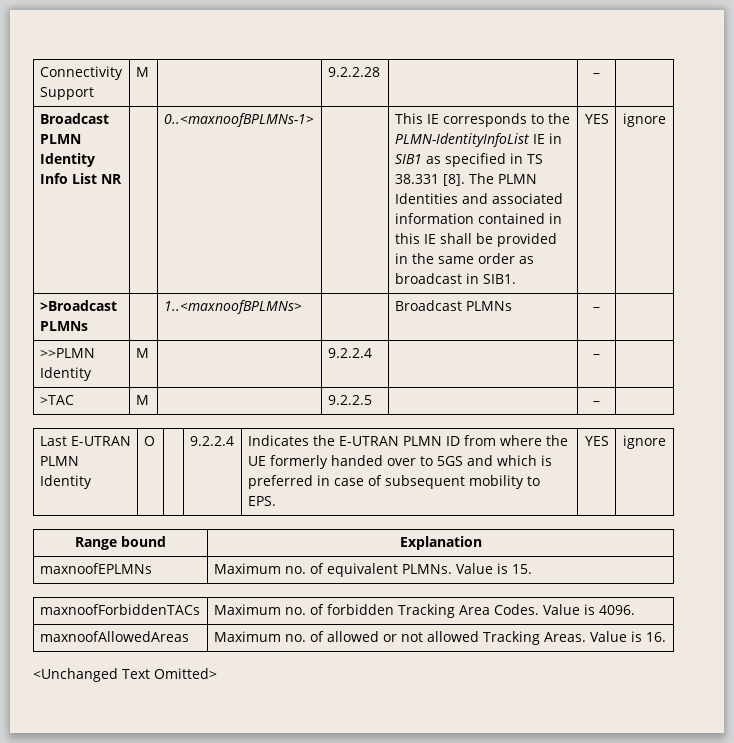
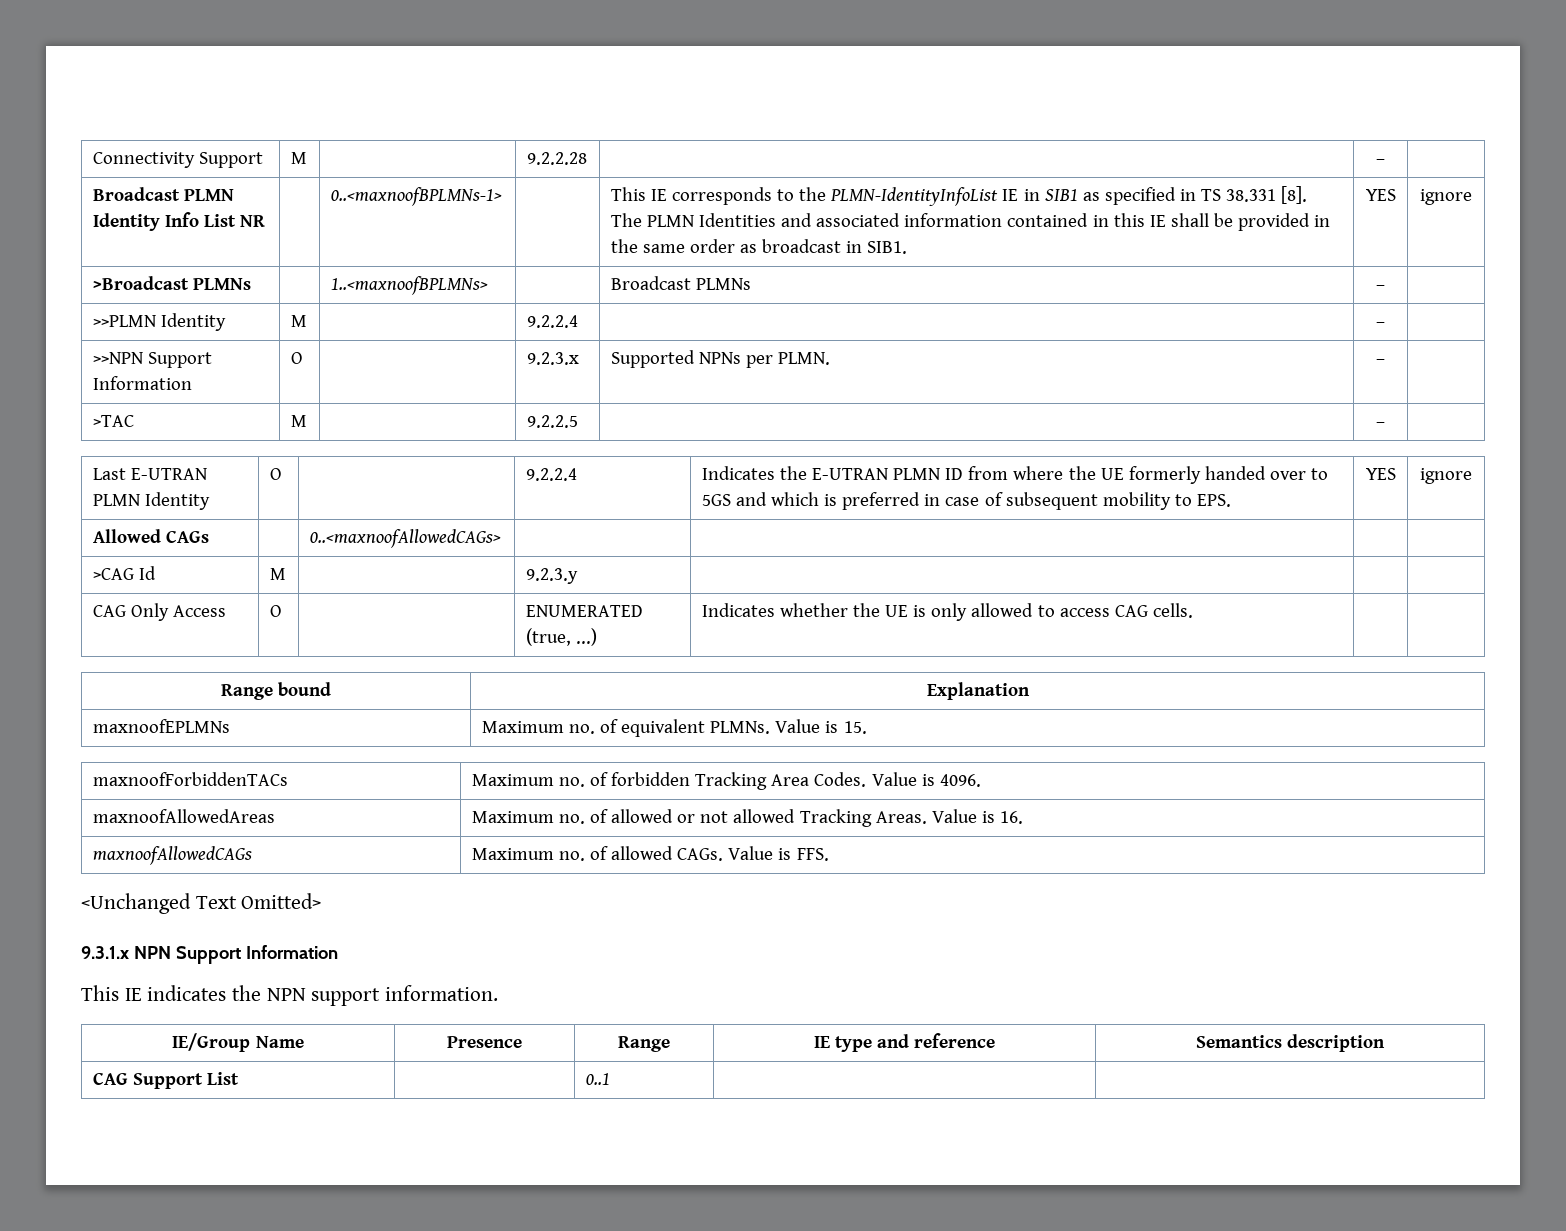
+ >>NPN Support Information | O | | 9.2.3.x | Supported NPNs per PLMN. | – |
+ Allowed CAGs | | 0..<maxnoofAllowedCAGs> | | | |
+ >CAG Id | M | | 9.2.3.y | | |
+ CAG Only Access | O | | ENUMERATED (true, ...) | Indicates whether the UE is only allowed to access CAG cells. | |
+ maxnoofAllowedCAGs | Maximum no. of allowed CAGs. Value is FFS.
  <Unchanged Text Omitted>
+ 9.3.1.x NPN Support Information
+ This IE indicates the NPN support information.
+ IE/Group Name | Presence | Range | IE type and reference | Semantics description
+ CAG Support List | | 0..1 | |

